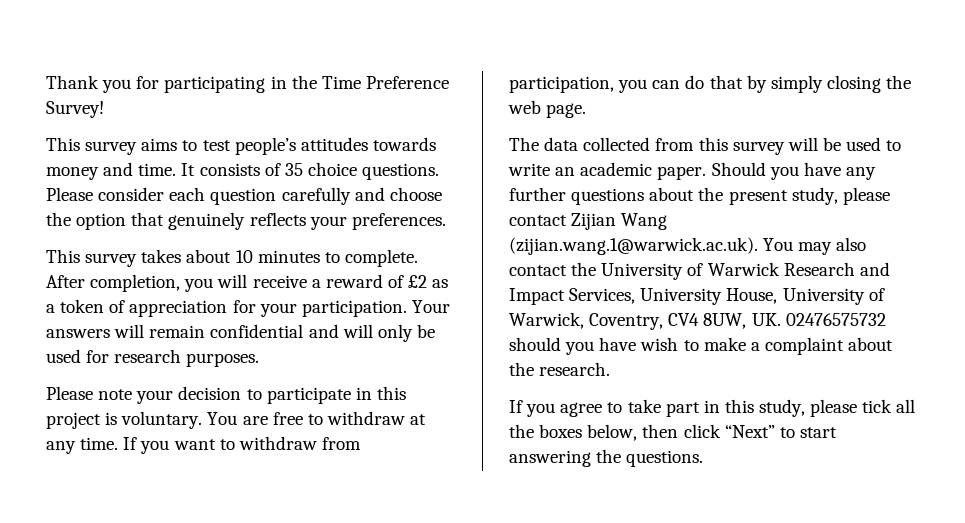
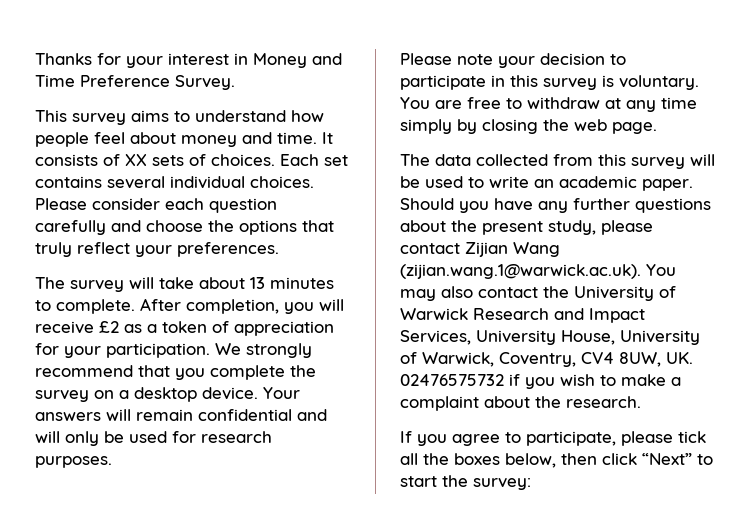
- Thank you for participating in the Time Preference Survey!
+ Thanks for your interest in Money and Time Preference Survey.
- This survey aims to test people’s attitudes towards money and time.
+ This survey aims to understand how people feel about money and time.
- It consists of 35 choice questions.
+ It consists of XX sets of choices. Each set contains several individual choices.
- Please consider each question carefully and choose the option that genuinely reflects your preferences.
- This survey takes about 10 minutes to complete.
+ Please consider each question carefully and choose the options that truly reflect your preferences.
+ The survey will take about 13 minutes to complete.
- After completion, you will receive a reward of £2 as a token of appreciation for your participation.
+ After completion, you will receive £2 as a token of appreciation for your participation.
+ We strongly recommend that you complete the survey on a desktop device.
- Please note your decision to participate in this project is voluntary.
+ Please note your decision to participate in this survey is voluntary.
- You are free to withdraw at any time. If you want to withdraw from participation, you can do that by simply closing the web page.
+ You are free to withdraw at any time simply by closing the web page.
- Should you have any further questions about the present study, please contact Zijian Wang (zijian.wang.1@warwick.ac.uk). You may also contact the University of Warwick Research and Impact Services, University House, University of Warwick, Coventry, CV4 8UW, UK. 02476575732 should you have wish to make a complaint about the research.
+ Should you have any further questions about the present study, please contact Zijian Wang (zijian.wang.1@warwick.ac.uk). You may also contact the University of Warwick Research and Impact Services, University House, University of Warwick, Coventry, CV4 8UW, UK. 02476575732 if you wish to make a complaint about the research.
- If you agree to take part in this study, please tick all the boxes below, then click “Next” to start answering the questions.
+ If you agree to participate, please tick all the boxes below, then click “Next” to start the survey:

